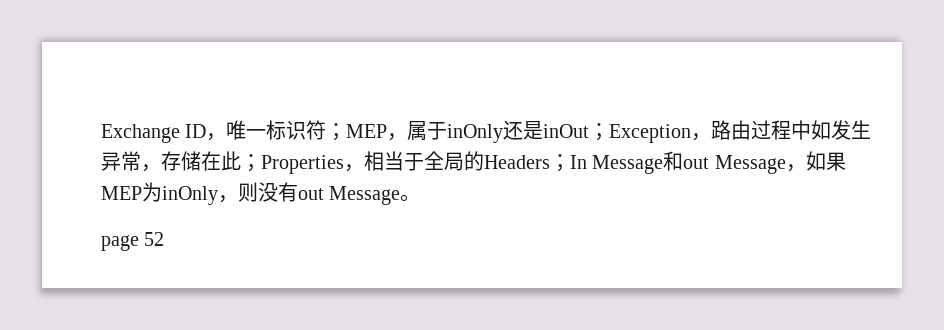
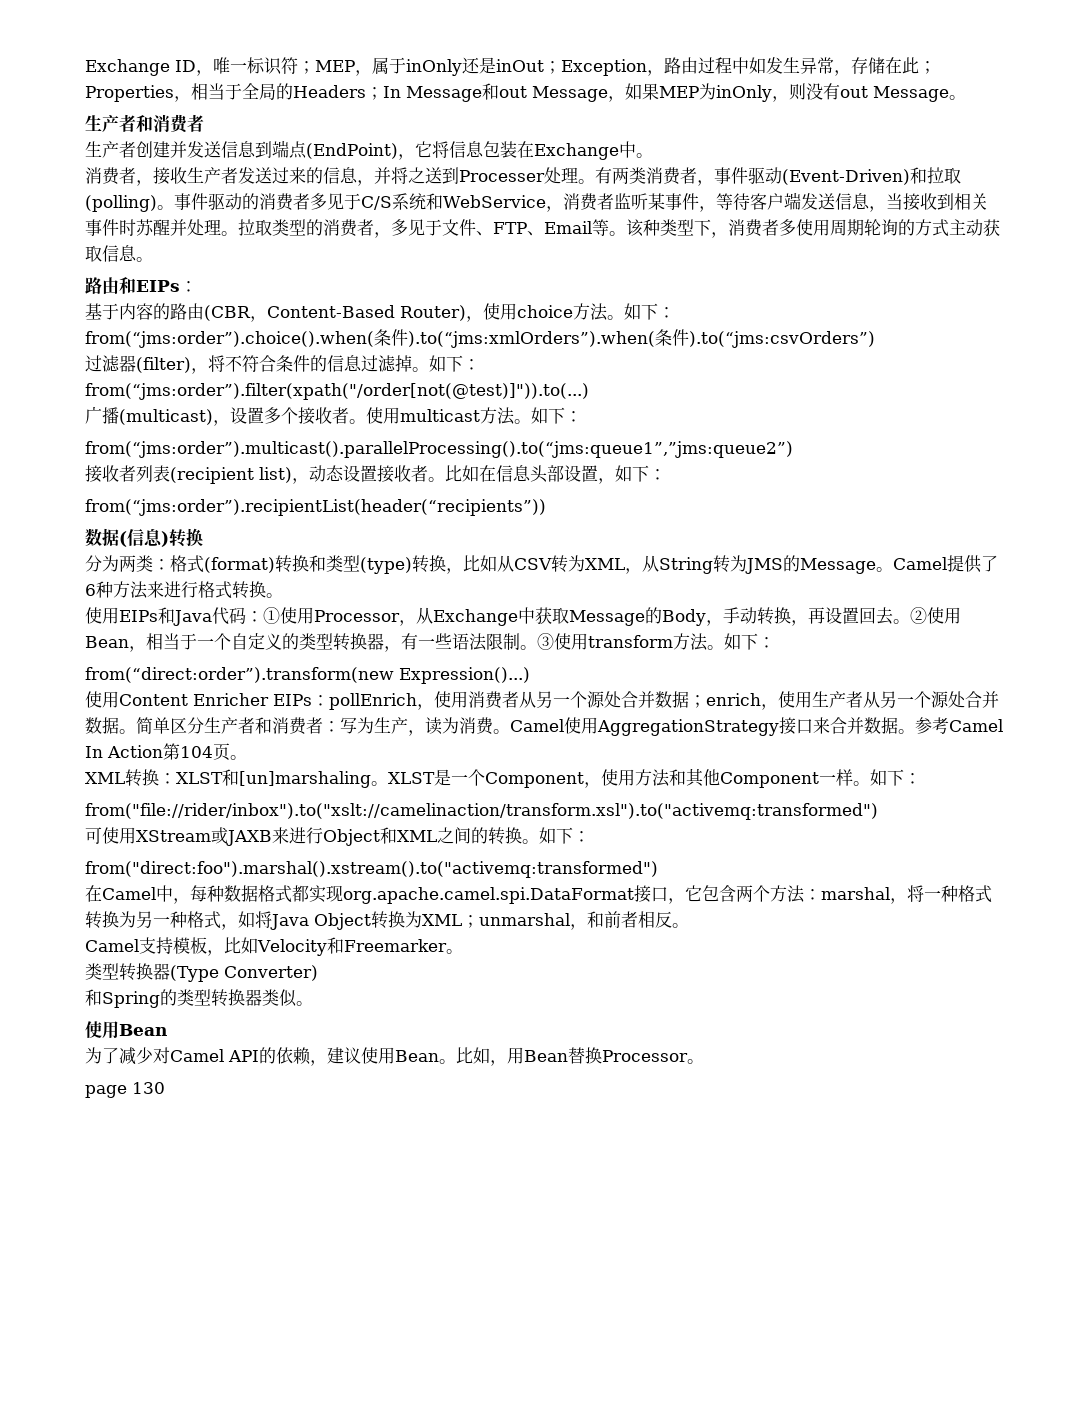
  Exchange ID，唯一标识符；MEP，属于inOnly还是inOut；Exception，路由过程中如发生异常，存储在此；Properties，相当于全局的Headers；In Message和out Message，如果MEP为inOnly，则没有out Message。
+ 生产者和消费者
+ 生产者创建并发送信息到端点(EndPoint)，它将信息包装在Exchange中。
+ 消费者，接收生产者发送过来的信息，并将之送到Processer处理。有两类消费者，事件驱动(Event-Driven)和拉取(polling)。事件驱动的消费者多见于C/S系统和WebService，消费者监听某事件，等待客户端发送信息，当接收到相关事件时苏醒并处理。拉取类型的消费者，多见于文件、FTP、Email等。该种类型下，消费者多使用周期轮询的方式主动获取信息。
+ 路由和EIPs：
+ 基于内容的路由(CBR，Content-Based Router)，使用choice方法。如下：
+ from(“jms:order”).choice().when(条件).to(“jms:xmlOrders”).when(条件).to(“jms:csvOrders”)
+ 过滤器(filter)，将不符合条件的信息过滤掉。如下：
+ from(“jms:order”).filter(xpath("/order[not(@test)]")).to(...)
+ 广播(multicast)，设置多个接收者。使用multicast方法。如下：
+ from(“jms:order”).multicast().parallelProcessing().to(“jms:queue1”,”jms:queue2”)
+ 接收者列表(recipient list)，动态设置接收者。比如在信息头部设置，如下：
+ from(“jms:order”).recipientList(header(“recipients”))
+ 数据(信息)转换
+ 分为两类：格式(format)转换和类型(type)转换，比如从CSV转为XML，从String转为JMS的Message。Camel提供了6种方法来进行格式转换。
+ 使用EIPs和Java代码：①使用Processor，从Exchange中获取Message的Body，手动转换，再设置回去。②使用Bean，相当于一个自定义的类型转换器，有一些语法限制。③使用transform方法。如下：
+ from(“direct:order”).transform(new Expression()...)
+ 使用Content Enricher EIPs：pollEnrich，使用消费者从另一个源处合并数据；enrich，使用生产者从另一个源处合并数据。简单区分生产者和消费者：写为生产，读为消费。Camel使用AggregationStrategy接口来合并数据。参考Camel In Action第104页。
+ XML转换：XLST和[un]marshaling。XLST是一个Component，使用方法和其他Component一样。如下：
+ from("file://rider/inbox").to("xslt://camelinaction/transform.xsl").to("activemq:transformed")
+ 可使用XStream或JAXB来进行Object和XML之间的转换。如下：
+ from("direct:foo").marshal().xstream().to("activemq:transformed")
+ 在Camel中，每种数据格式都实现org.apache.camel.spi.DataFormat接口，它包含两个方法：marshal，将一种格式转换为另一种格式，如将Java Object转换为XML；unmarshal，和前者相反。
+ Camel支持模板，比如Velocity和Freemarker。
+ 类型转换器(Type Converter)
+ 和Spring的类型转换器类似。
+ 使用Bean
+ 为了减少对Camel API的依赖，建议使用Bean。比如，用Bean替换Processor。
- page 52
+ page 130

